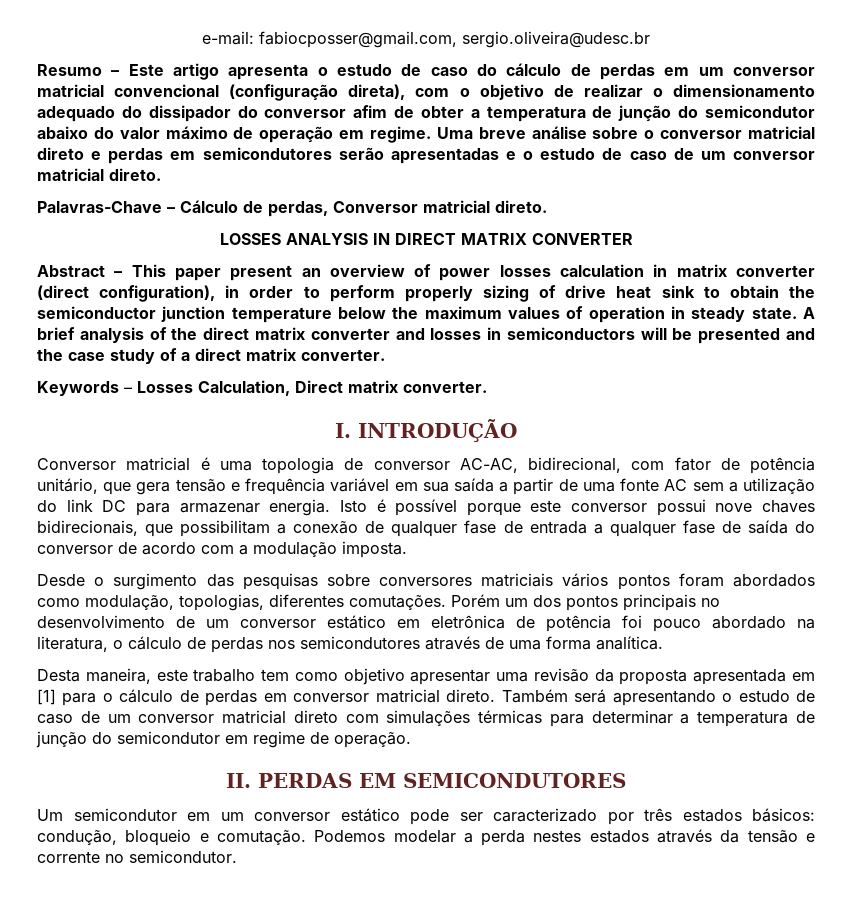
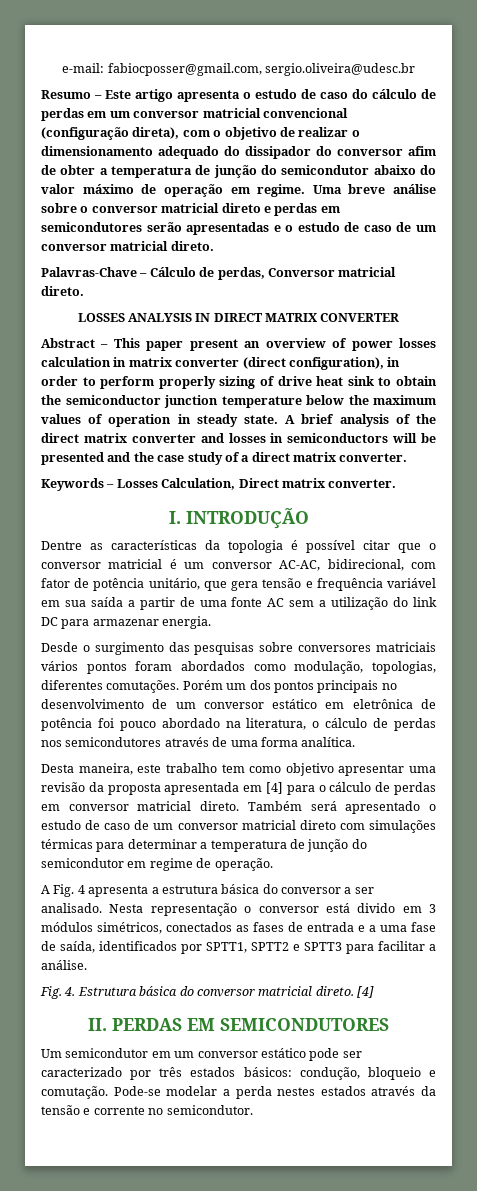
- Conversor matricial é uma topologia de conversor AC-AC, bidirecional, com fator de potência unitário, que gera tensão e frequência variável em sua saída a partir de uma fonte AC sem a utilização do link DC para armazenar energia. Isto é possível porque este conversor possui nove chaves bidirecionais, que possibilitam a conexão de qualquer fase de entrada a qualquer fase de saída do conversor de acordo com a modulação imposta.
+ Dentre as características da topologia é possível citar que o conversor matricial é um conversor AC-AC, bidirecional, com fator de potência unitário, que gera tensão e frequência variável em sua saída a partir de uma fonte AC sem a utilização do link DC para armazenar energia.
- Desta maneira, este trabalho tem como objetivo apresentar uma revisão da proposta apresentada em [1] para o cálculo de perdas em conversor matricial direto.
+ Desta maneira, este trabalho tem como objetivo apresentar uma revisão da proposta apresentada em [4] para o cálculo de perdas em conversor matricial direto.
- Também será apresentando o estudo de caso de um conversor matricial direto com simulações térmicas para determinar a temperatura de junção do semicondutor em regime de operação.
+ Também será apresentado o estudo de caso de um conversor matricial direto com simulações térmicas para determinar a temperatura de junção do semicondutor em regime de operação.
+ A Fig. 4 apresenta a estrutura básica do conversor a ser analisado. Nesta representação o conversor está divido em 3 módulos simétricos, conectados as fases de entrada e a uma fase de saída, identificados por SPTT1, SPTT2 e SPTT3 para facilitar a análise.
+ Fig. 4. Estrutura básica do conversor matricial direto. [4]
- Podemos modelar a perda nestes estados através da tensão e corrente no semicondutor.
+ Pode-se modelar a perda nestes estados através da tensão e corrente no semicondutor.

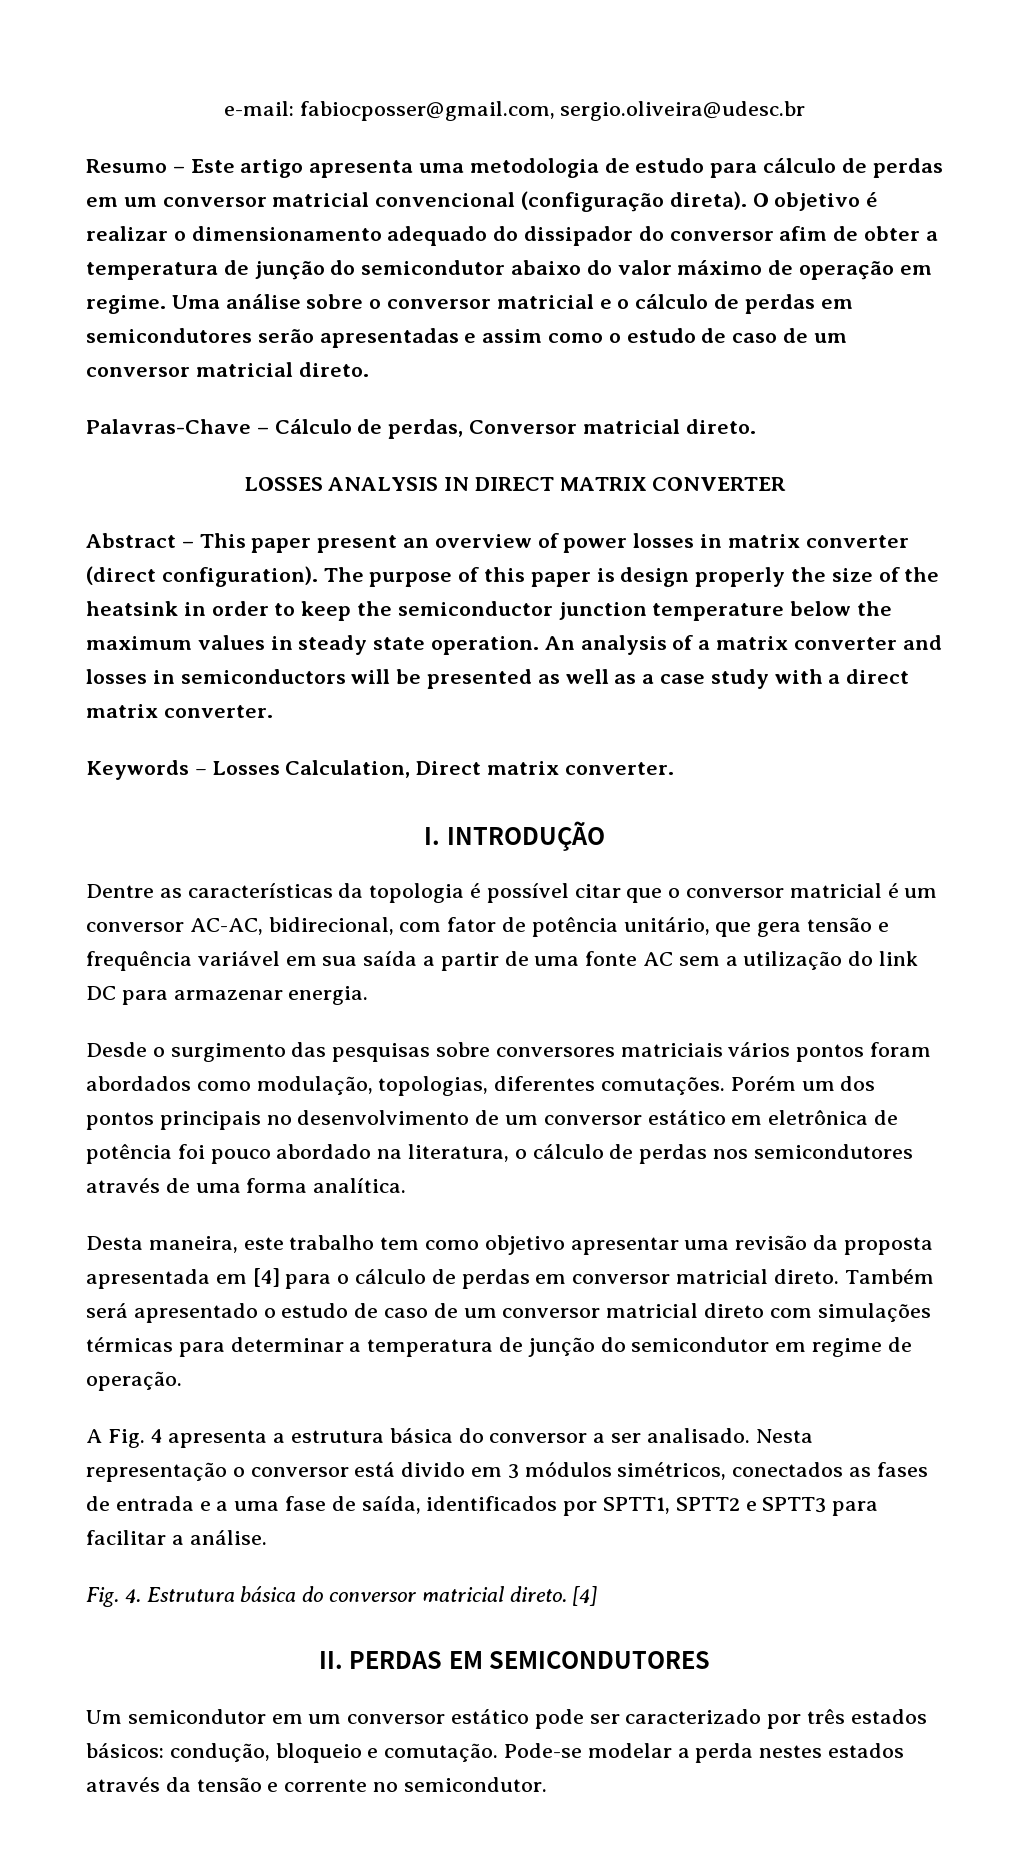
- Resumo – Este artigo apresenta o estudo de caso do cálculo de perdas em um conversor matricial convencional (configuração direta), com o objetivo de realizar o dimensionamento adequado do dissipador do conversor afim de obter a temperatura de junção do semicondutor abaixo do valor máximo de operação em regime.
+ Resumo – Este artigo apresenta uma metodologia de estudo para cálculo de perdas em um conversor matricial convencional (configuração direta). O objetivo é realizar o dimensionamento adequado do dissipador do conversor afim de obter a temperatura de junção do semicondutor abaixo do valor máximo de operação em regime.
- Uma breve análise sobre o conversor matricial direto e perdas em semicondutores serão apresentadas e o estudo de caso de um conversor matricial direto.
+ Uma análise sobre o conversor matricial e o cálculo de perdas em semicondutores serão apresentadas e assim como o estudo de caso de um conversor matricial direto.
- Abstract – This paper present an overview of power losses calculation in matrix converter (direct configuration), in order to perform properly sizing of drive heat sink to obtain the semiconductor junction temperature below the maximum values of operation in steady state. A brief analysis of the direct matrix converter and losses in semiconductors will be presented and the case study of a direct matrix converter.
+ Abstract – This paper present an overview of power losses in matrix converter (direct configuration). The purpose of this paper is design properly the size of the heatsink in order to keep the semiconductor junction temperature below the maximum values in steady state operation. An analysis of a matrix converter and losses in semiconductors will be presented as well as a case study with a direct matrix converter.

